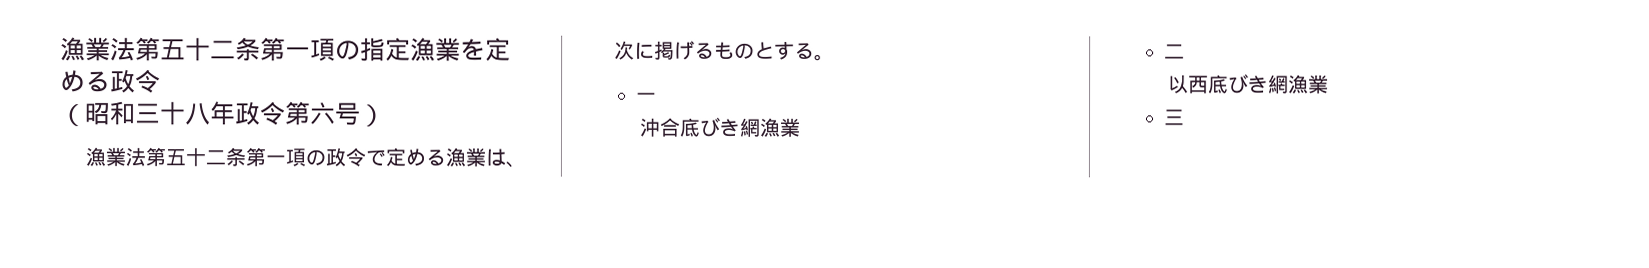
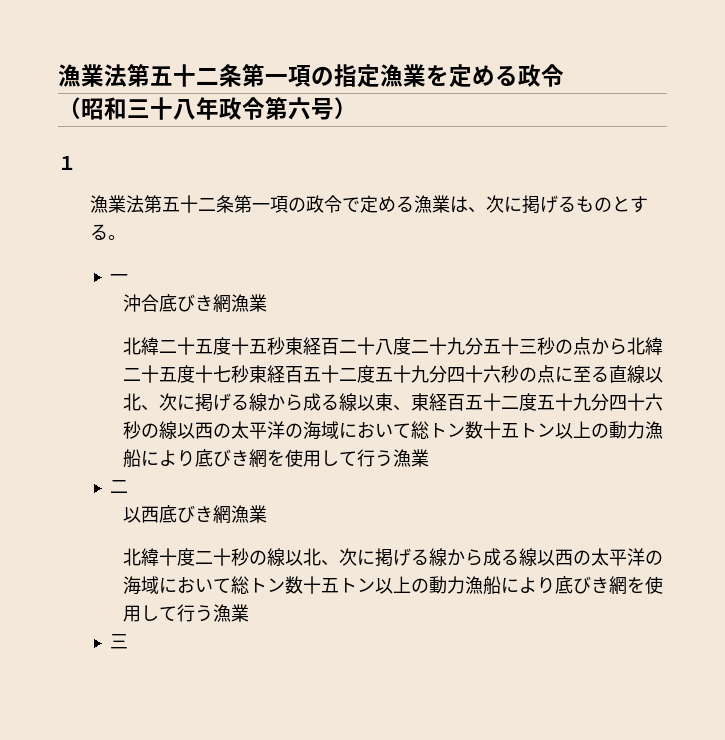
+ １
+ 北緯二十五度十五秒東経百二十八度二十九分五十三秒の点から北緯二十五度十七秒東経百五十二度五十九分四十六秒の点に至る直線以北、次に掲げる線から成る線以東、東経百五十二度五十九分四十六秒の線以西の太平洋の海域において総トン数十五トン以上の動力漁船により底びき網を使用して行う漁業
+ 北緯十度二十秒の線以北、次に掲げる線から成る線以西の太平洋の海域において総トン数十五トン以上の動力漁船により底びき網を使用して行う漁業

